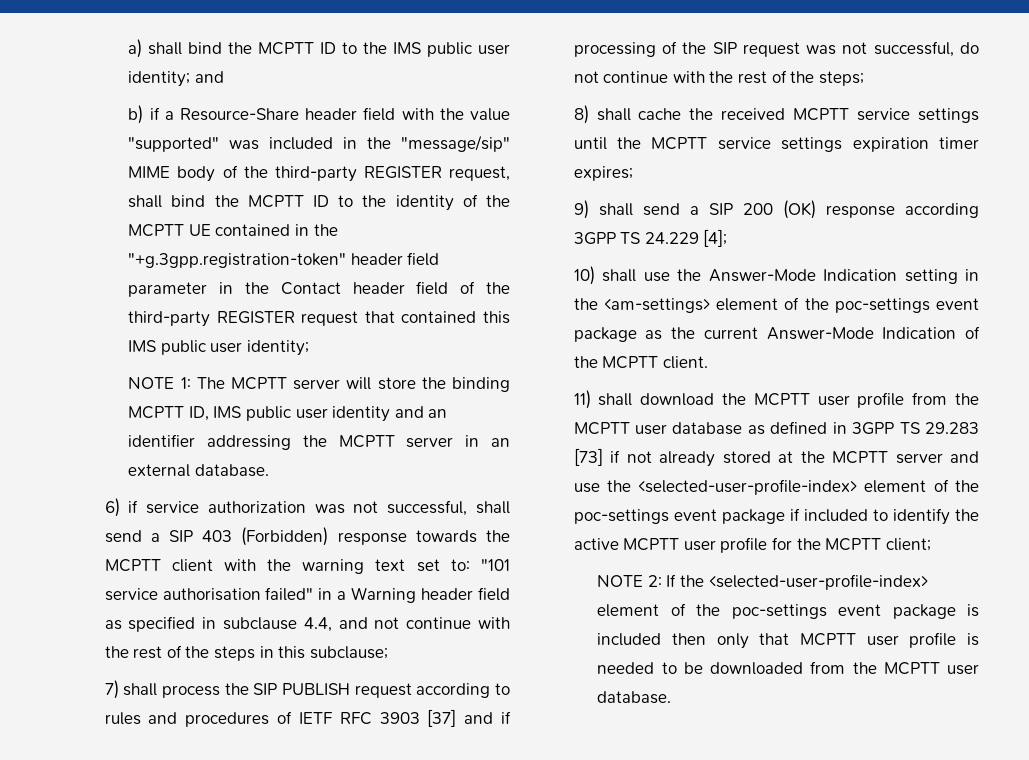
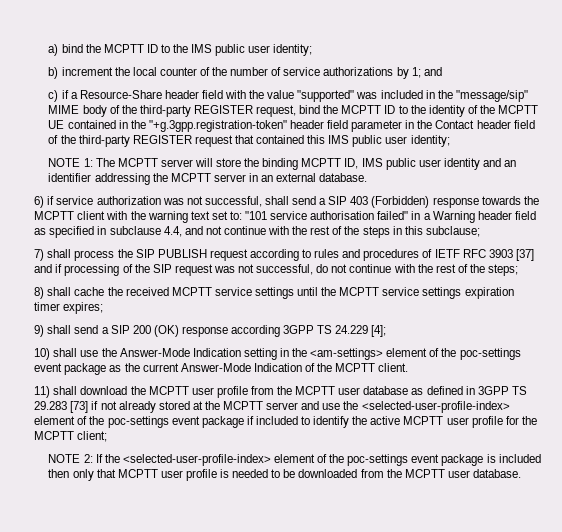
- a) shall bind the MCPTT ID to the IMS public user identity; and
+ a) bind the MCPTT ID to the IMS public user identity;
+ b) increment the local counter of the number of service authorizations by 1; and
- b) if a Resource-Share header field with the value "supported" was included in the "message/sip" MIME body of the third-party REGISTER request, shall bind the MCPTT ID to the identity of the MCPTT UE contained in the "+g.3gpp.registration-token" header field parameter in the Contact header field of the third-party REGISTER request that contained this IMS public user identity;
+ c) if a Resource-Share header field with the value "supported" was included in the "message/sip" MIME body of the third-party REGISTER request, bind the MCPTT ID to the identity of the MCPTT UE contained in the "+g.3gpp.registration-token" header field parameter in the Contact header field of the third-party REGISTER request that contained this IMS public user identity;

